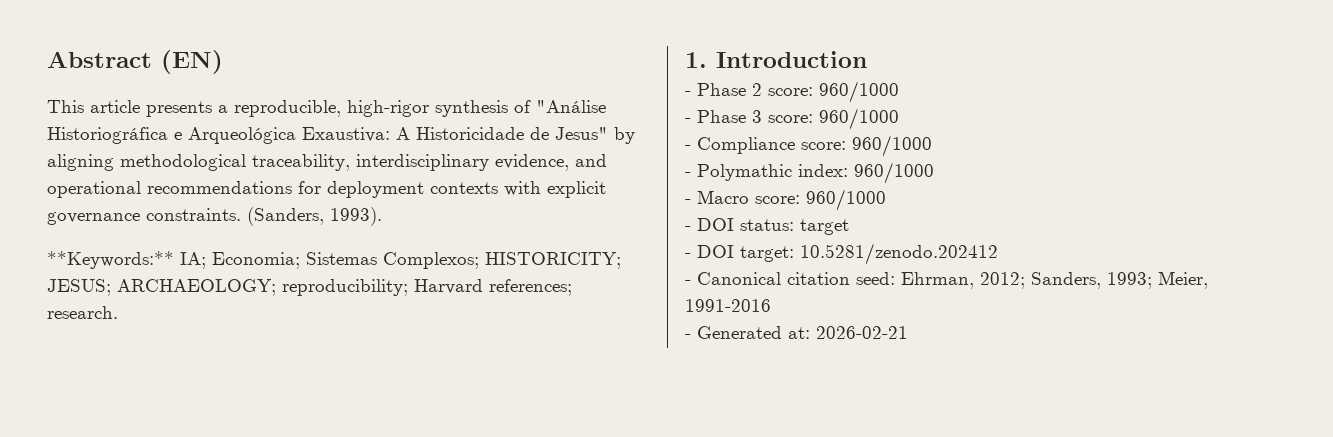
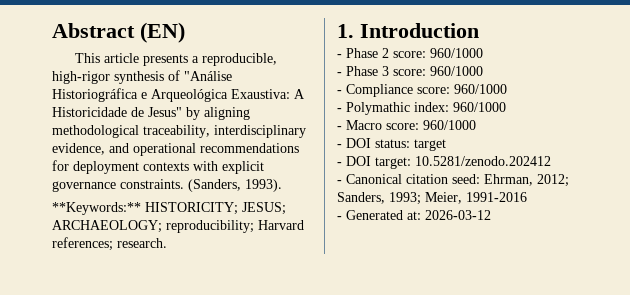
- **Keywords:** IA; Economia; Sistemas Complexos; HISTORICITY; JESUS; ARCHAEOLOGY; reproducibility; Harvard references; research.
+ **Keywords:** HISTORICITY; JESUS; ARCHAEOLOGY; reproducibility; Harvard references; research.
- - Generated at: 2026-02-21
+ - Generated at: 2026-03-12

